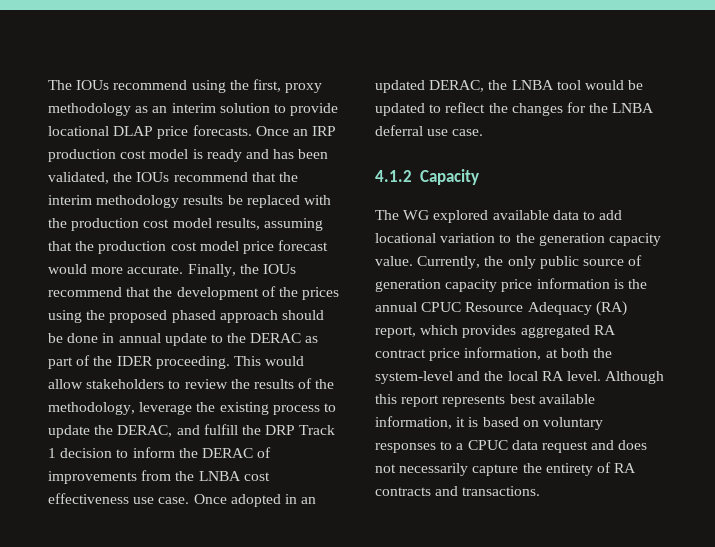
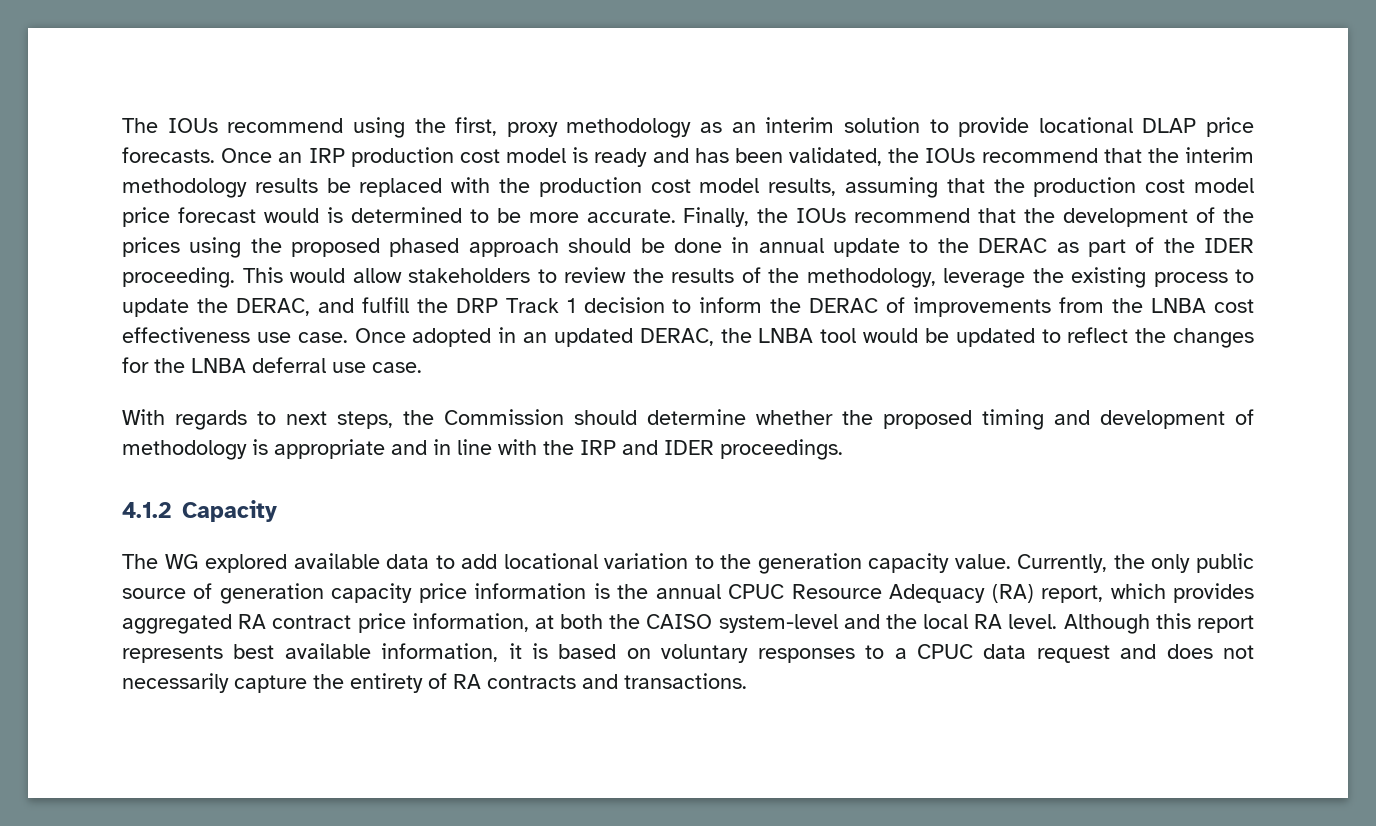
- Once an IRP production cost model is ready and has been validated, the IOUs recommend that the interim methodology results be replaced with the production cost model results, assuming that the production cost model price forecast would more accurate.
+ Once an IRP production cost model is ready and has been validated, the IOUs recommend that the interim methodology results be replaced with the production cost model results, assuming that the production cost model price forecast would is determined to be more accurate.
+ With regards to next steps, the Commission should determine whether the proposed timing and development of methodology is appropriate and in line with the IRP and IDER proceedings.
- Currently, the only public source of generation capacity price information is the annual CPUC Resource Adequacy (RA) report, which provides aggregated RA contract price information, at both the system-level and the local RA level.
+ Currently, the only public source of generation capacity price information is the annual CPUC Resource Adequacy (RA) report, which provides aggregated RA contract price information, at both the CAISO system-level and the local RA level.

